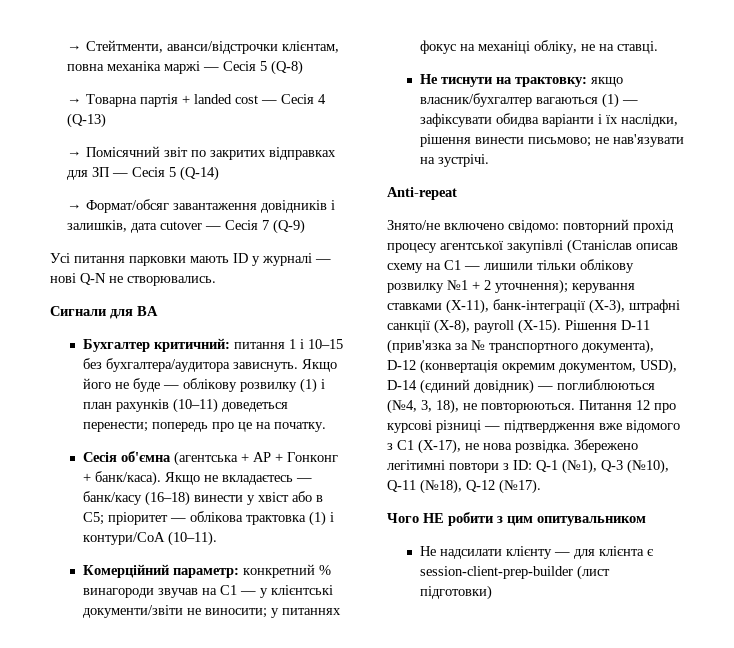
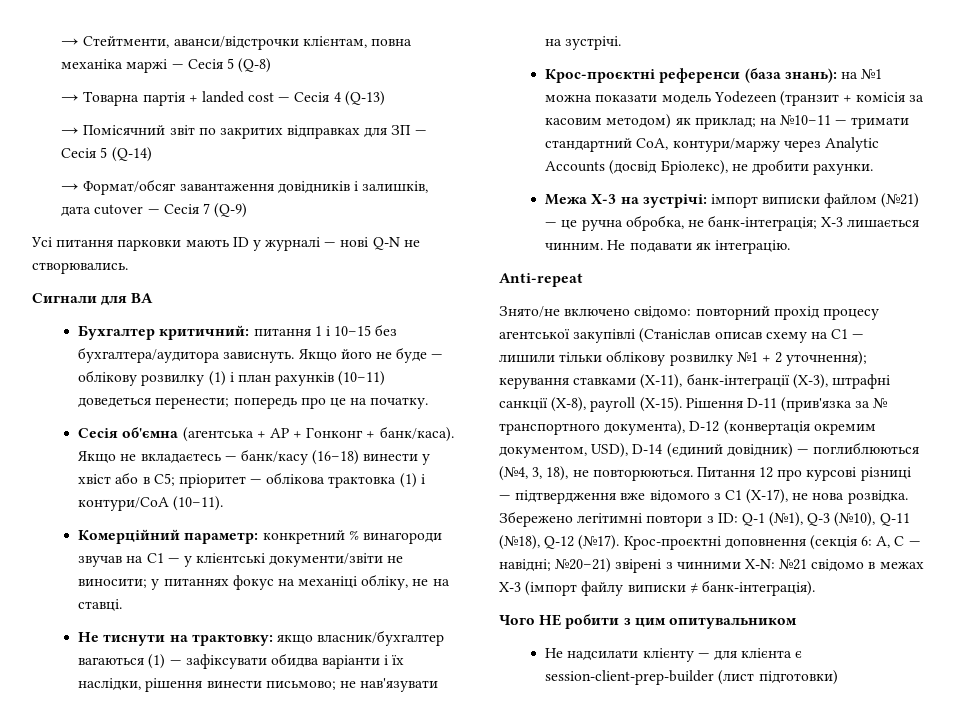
+ Крос-проєктні референси (база знань): на №1 можна показати модель Yodezeen (транзит + комісія за касовим методом) як приклад; на №10–11 — тримати стандартний CoA, контури/маржу через Analytic Accounts (досвід Бріолекс), не дробити рахунки.
+ Межа X-3 на зустрічі: імпорт виписки файлом (№21) — це ручна обробка, не банк-інтеграція; X-3 лишається чинним. Не подавати як інтеграцію.
+ Крос-проєктні доповнення (секція 6: A, C — навідні; №20–21) звірені з чинними X-N: №21 свідомо в межах X-3 (імпорт файлу виписки ≠ банк-інтеграція).

